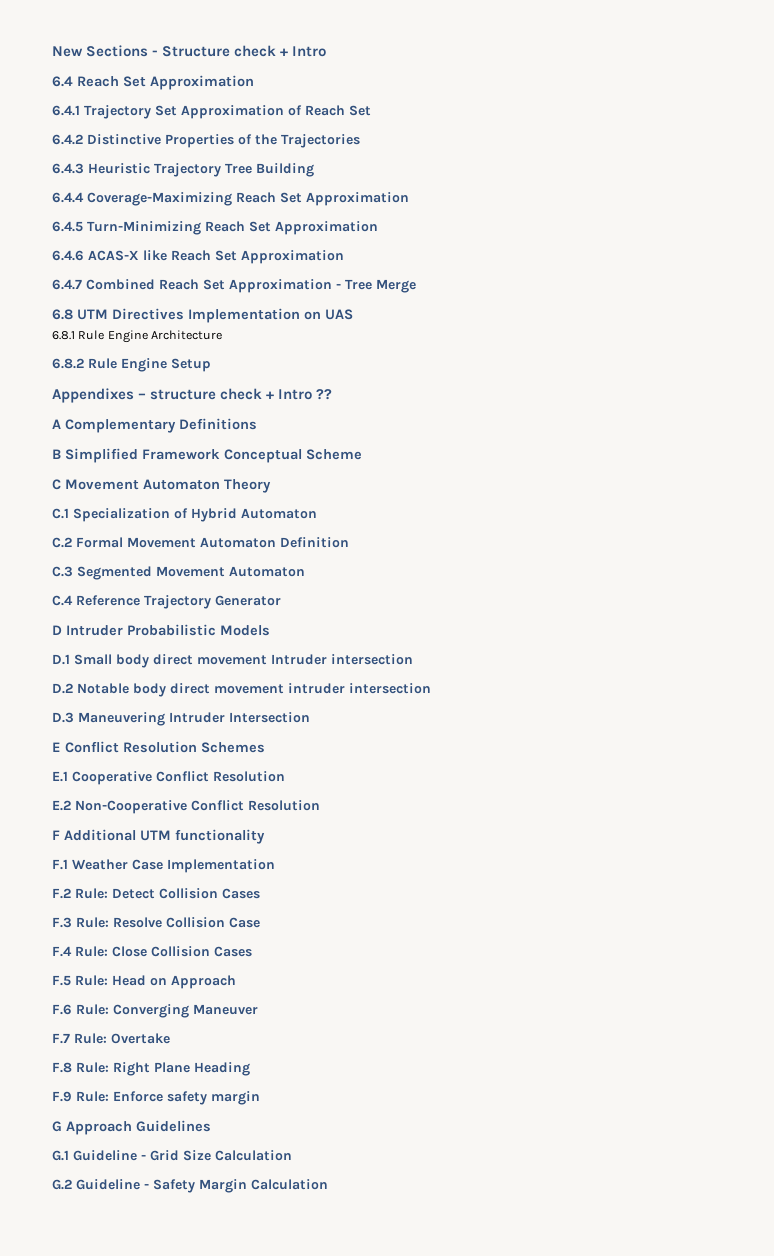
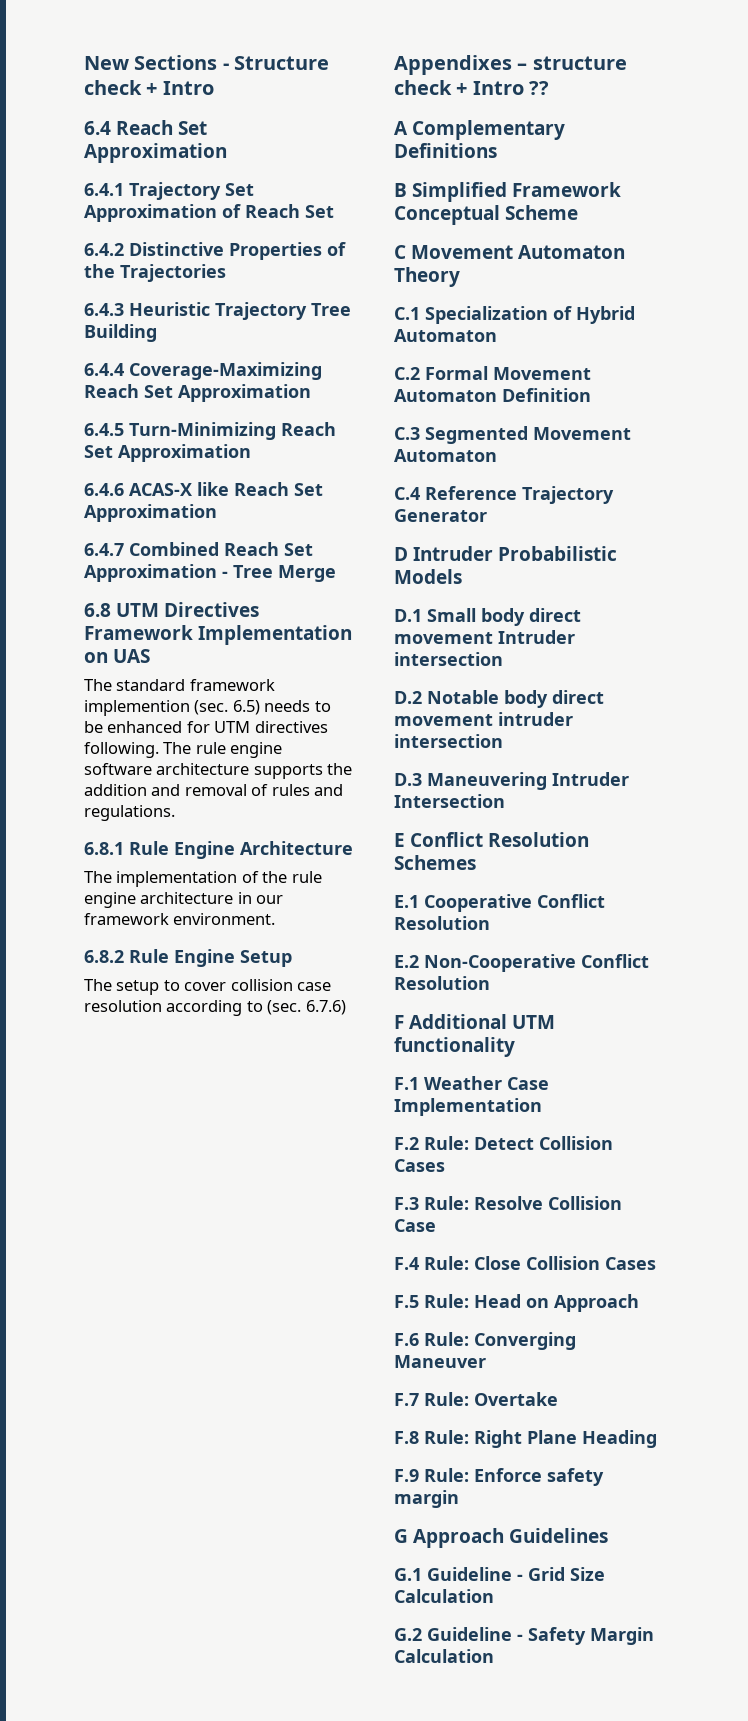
- 6.8 UTM Directives Implementation on UAS
+ 6.8 UTM Directives Framework Implementation on UAS
+ The standard framework implemention (sec. 6.5) needs to be enhanced for UTM directives following. The rule engine software architecture supports the addition and removal of rules and regulations.
  6.8.1 Rule Engine Architecture
+ The implementation of the rule engine architecture in our framework environment.
  6.8.2 Rule Engine Setup
+ The setup to cover collision case resolution according to (sec. 6.7.6)

